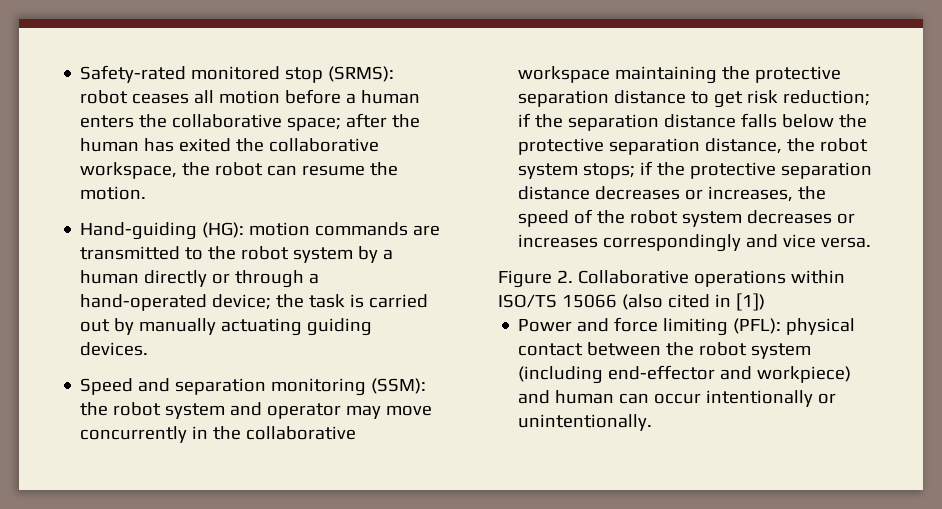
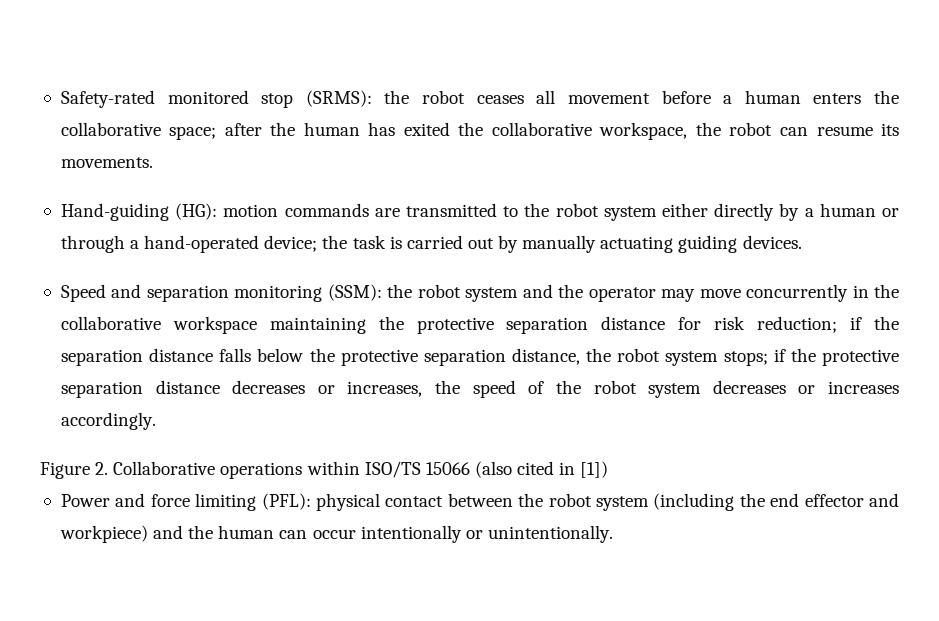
- Safety-rated monitored stop (SRMS): robot ceases all motion before a human enters the collaborative space; after the human has exited the collaborative workspace, the robot can resume the motion.
+ Safety-rated monitored stop (SRMS): the robot ceases all movement before a human enters the collaborative space; after the human has exited the collaborative workspace, the robot can resume its movements.
- Hand-guiding (HG): motion commands are transmitted to the robot system by a human directly or through a hand-operated device; the task is carried out by manually actuating guiding devices.
+ Hand-guiding (HG): motion commands are transmitted to the robot system either directly by a human or through a hand-operated device; the task is carried out by manually actuating guiding devices.
- Speed and separation monitoring (SSM): the robot system and operator may move concurrently in the collaborative workspace maintaining the protective separation distance to get risk reduction; if the separation distance falls below the protective separation distance, the robot system stops; if the protective separation distance decreases or increases, the speed of the robot system decreases or increases correspondingly and vice versa.
+ Speed and separation monitoring (SSM): the robot system and the operator may move concurrently in the collaborative workspace maintaining the protective separation distance for risk reduction; if the separation distance falls below the protective separation distance, the robot system stops; if the protective separation distance decreases or increases, the speed of the robot system decreases or increases accordingly.
- Power and force limiting (PFL): physical contact between the robot system (including end-effector and workpiece) and human can occur intentionally or unintentionally.
+ Power and force limiting (PFL): physical contact between the robot system (including the end effector and workpiece) and the human can occur intentionally or unintentionally.

